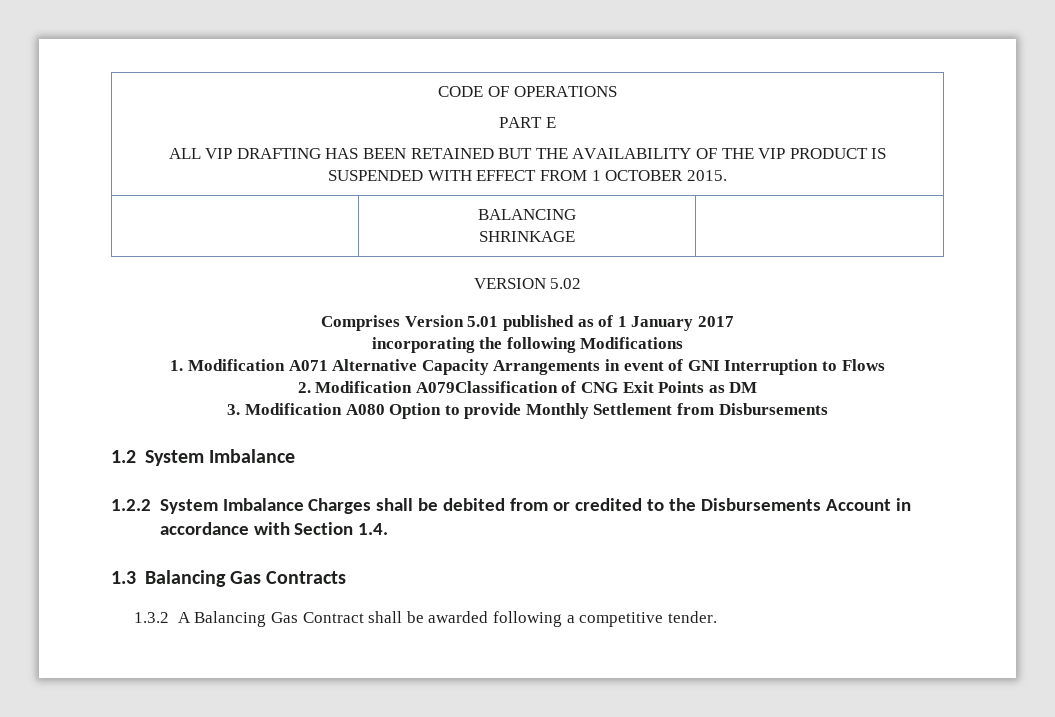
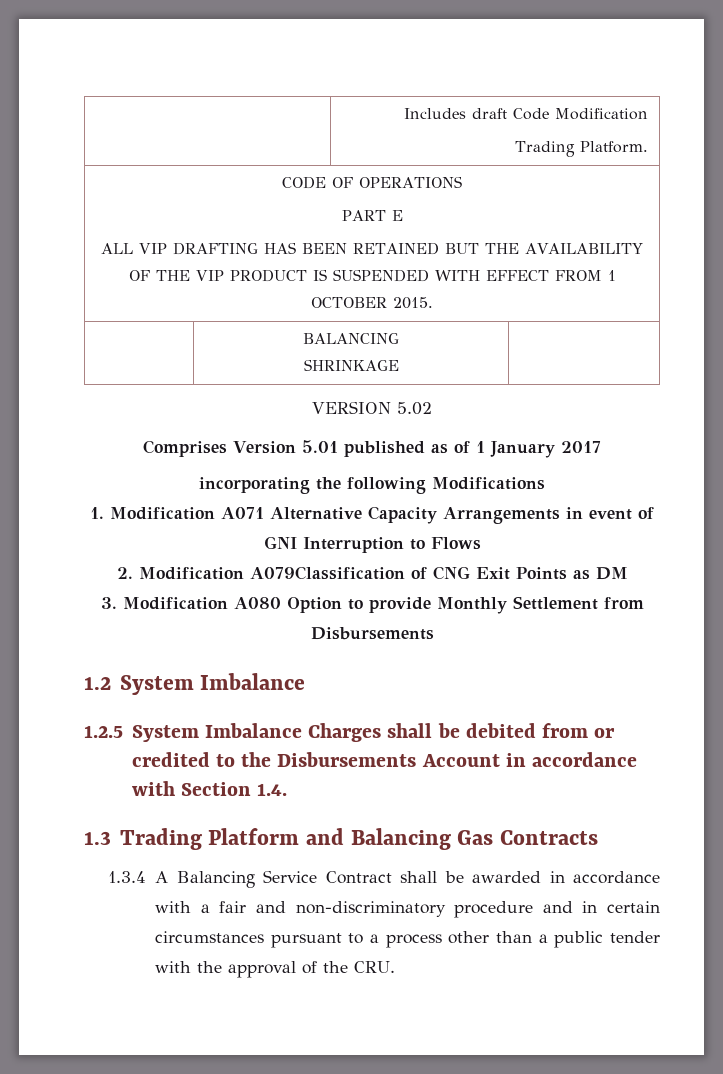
+ | Includes draft Code Modification
+ Trading Platform.
- 1.2.2 System Imbalance Charges shall be debited from or credited to the Disbursements Account in accordance with Section 1.4.
+ 1.2.5 System Imbalance Charges shall be debited from or credited to the Disbursements Account in accordance with Section 1.4.
- 1.3 Balancing Gas Contracts
+ 1.3 Trading Platform and Balancing Gas Contracts
- 1.3.2 A Balancing Gas Contract shall be awarded following a competitive tender.
+ 1.3.4 A Balancing Service Contract shall be awarded in accordance with a fair and non-discriminatory procedure and in certain circumstances pursuant to a process other than a public tender with the approval of the CRU.

